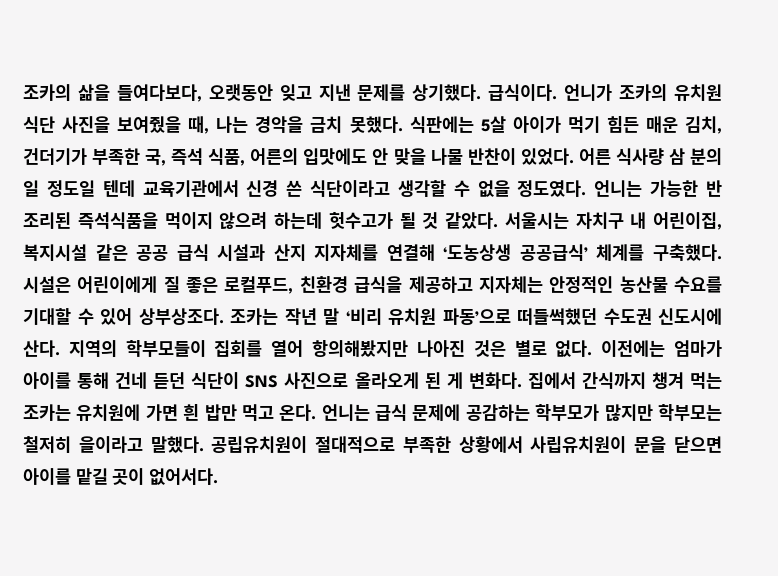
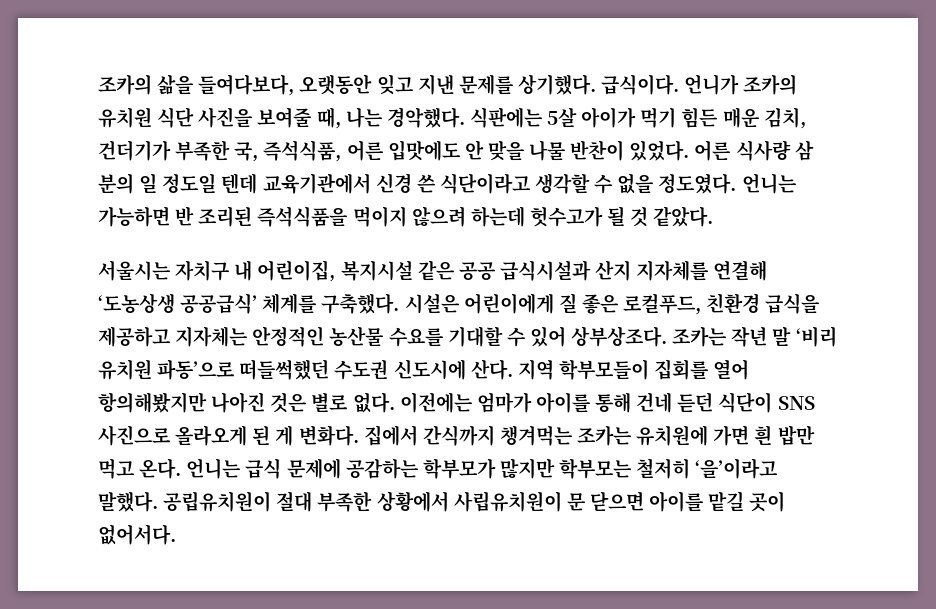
- 언니가 조카의 유치원 식단 사진을 보여줬을 때, 나는 경악을 금치 못했다.
+ 언니가 조카의 유치원 식단 사진을 보여줄 때, 나는 경악했다.
- 식판에는 5살 아이가 먹기 힘든 매운 김치, 건더기가 부족한 국, 즉석 식품, 어른의 입맛에도 안 맞을 나물 반찬이 있었다.
+ 식판에는 5살 아이가 먹기 힘든 매운 김치, 건더기가 부족한 국, 즉석식품, 어른 입맛에도 안 맞을 나물 반찬이 있었다.
- 언니는 가능한 반 조리된 즉석식품을 먹이지 않으려 하는데 헛수고가 될 것 같았다. 서울시는 자치구 내 어린이집, 복지시설 같은 공공 급식 시설과 산지 지자체를 연결해 ‘도농상생 공공급식’ 체계를 구축했다.
+ 언니는 가능하면 반 조리된 즉석식품을 먹이지 않으려 하는데 헛수고가 될 것 같았다.
+ 서울시는 자치구 내 어린이집, 복지시설 같은 공공 급식시설과 산지 지자체를 연결해 ‘도농상생 공공급식’ 체계를 구축했다.
- 지역의 학부모들이 집회를 열어 항의해봤지만 나아진 것은 별로 없다.
+ 지역 학부모들이 집회를 열어 항의해봤지만 나아진 것은 별로 없다.
- 집에서 간식까지 챙겨 먹는 조카는 유치원에 가면 흰 밥만 먹고 온다.
+ 집에서 간식까지 챙겨먹는 조카는 유치원에 가면 흰 밥만 먹고 온다.
- 언니는 급식 문제에 공감하는 학부모가 많지만 학부모는 철저히 을이라고 말했다.
+ 언니는 급식 문제에 공감하는 학부모가 많지만 학부모는 철저히 ‘을’이라고 말했다.
- 공립유치원이 절대적으로 부족한 상황에서 사립유치원이 문을 닫으면 아이를 맡길 곳이 없어서다.
+ 공립유치원이 절대 부족한 상황에서 사립유치원이 문 닫으면 아이를 맡길 곳이 없어서다.

